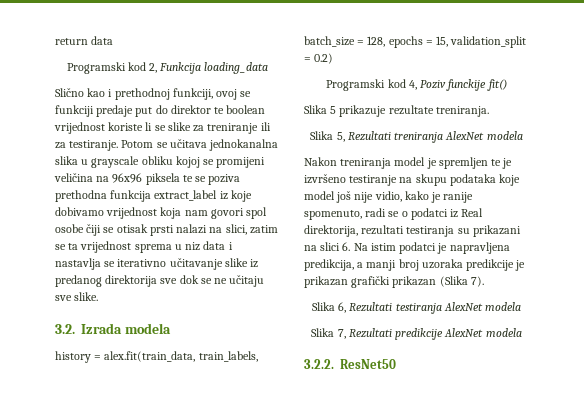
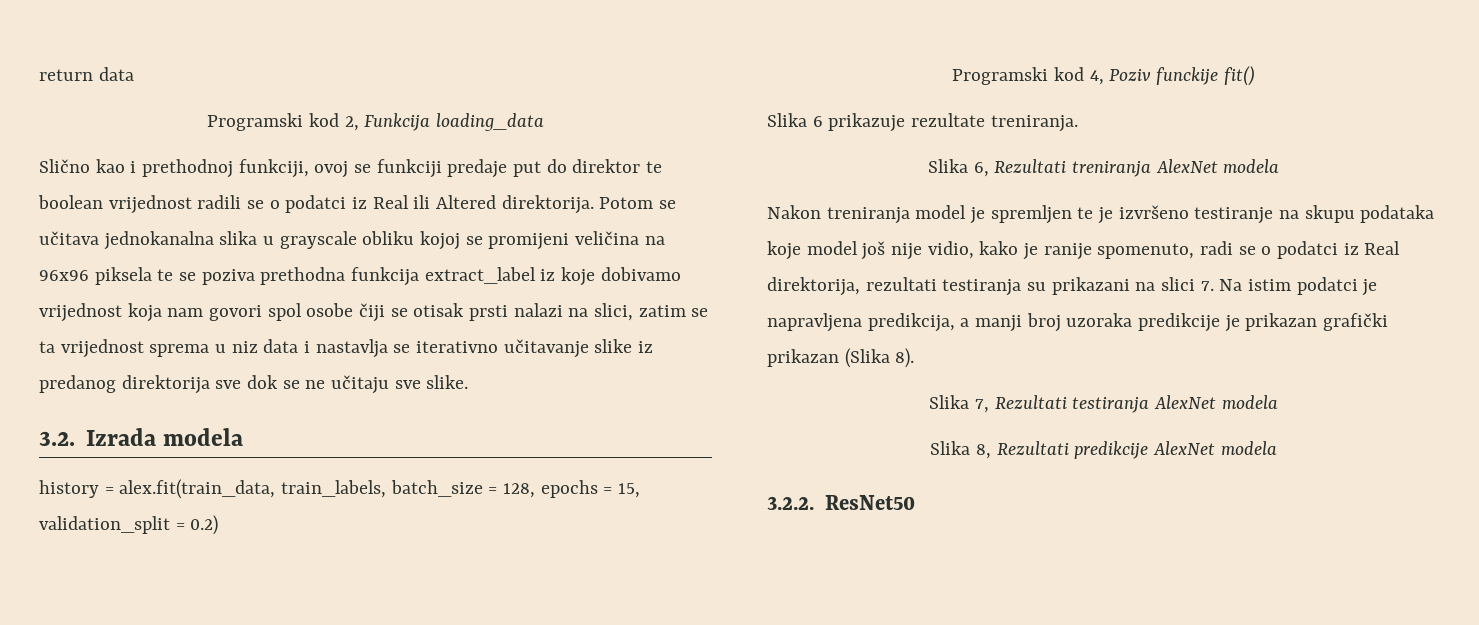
- Slično kao i prethodnoj funkciji, ovoj se funkciji predaje put do direktor te boolean vrijednost koriste li se slike za treniranje ili za testiranje.
+ Slično kao i prethodnoj funkciji, ovoj se funkciji predaje put do direktor te boolean vrijednost radili se o podatci iz Real ili Altered direktorija.
- Slika 5 prikazuje rezultate treniranja.
+ Slika 6 prikazuje rezultate treniranja.
- Slika 5, Rezultati treniranja AlexNet modela
+ Slika 6, Rezultati treniranja AlexNet modela
- Nakon treniranja model je spremljen te je izvršeno testiranje na skupu podataka koje model još nije vidio, kako je ranije spomenuto, radi se o podatci iz Real direktorija, rezultati testiranja su prikazani na slici 6. Na istim podatci je napravljena predikcija, a manji broj uzoraka predikcije je prikazan grafički prikazan (Slika 7).
- Slika 6, Rezultati testiranja AlexNet modela
+ Nakon treniranja model je spremljen te je izvršeno testiranje na skupu podataka koje model još nije vidio, kako je ranije spomenuto, radi se o podatci iz Real direktorija, rezultati testiranja su prikazani na slici 7. Na istim podatci je napravljena predikcija, a manji broj uzoraka predikcije je prikazan grafički prikazan (Slika 8).
+ Slika 7, Rezultati testiranja AlexNet modela
- Slika 7, Rezultati predikcije AlexNet modela
+ Slika 8, Rezultati predikcije AlexNet modela

